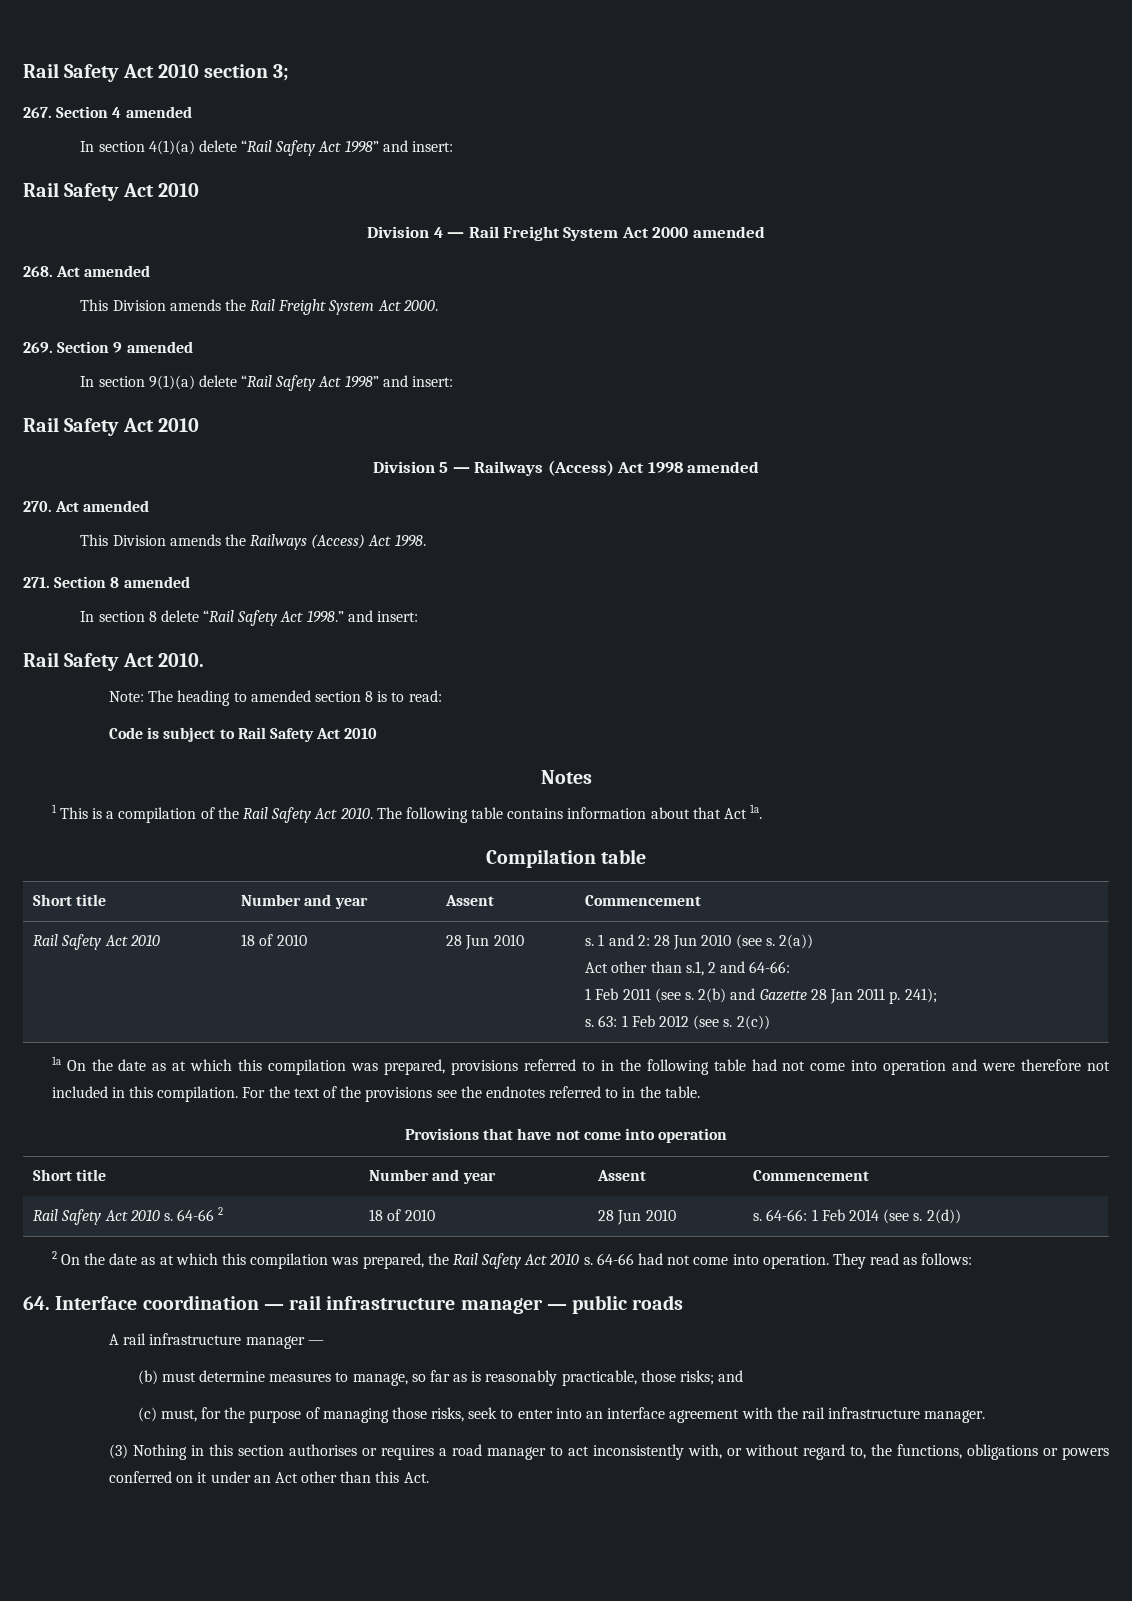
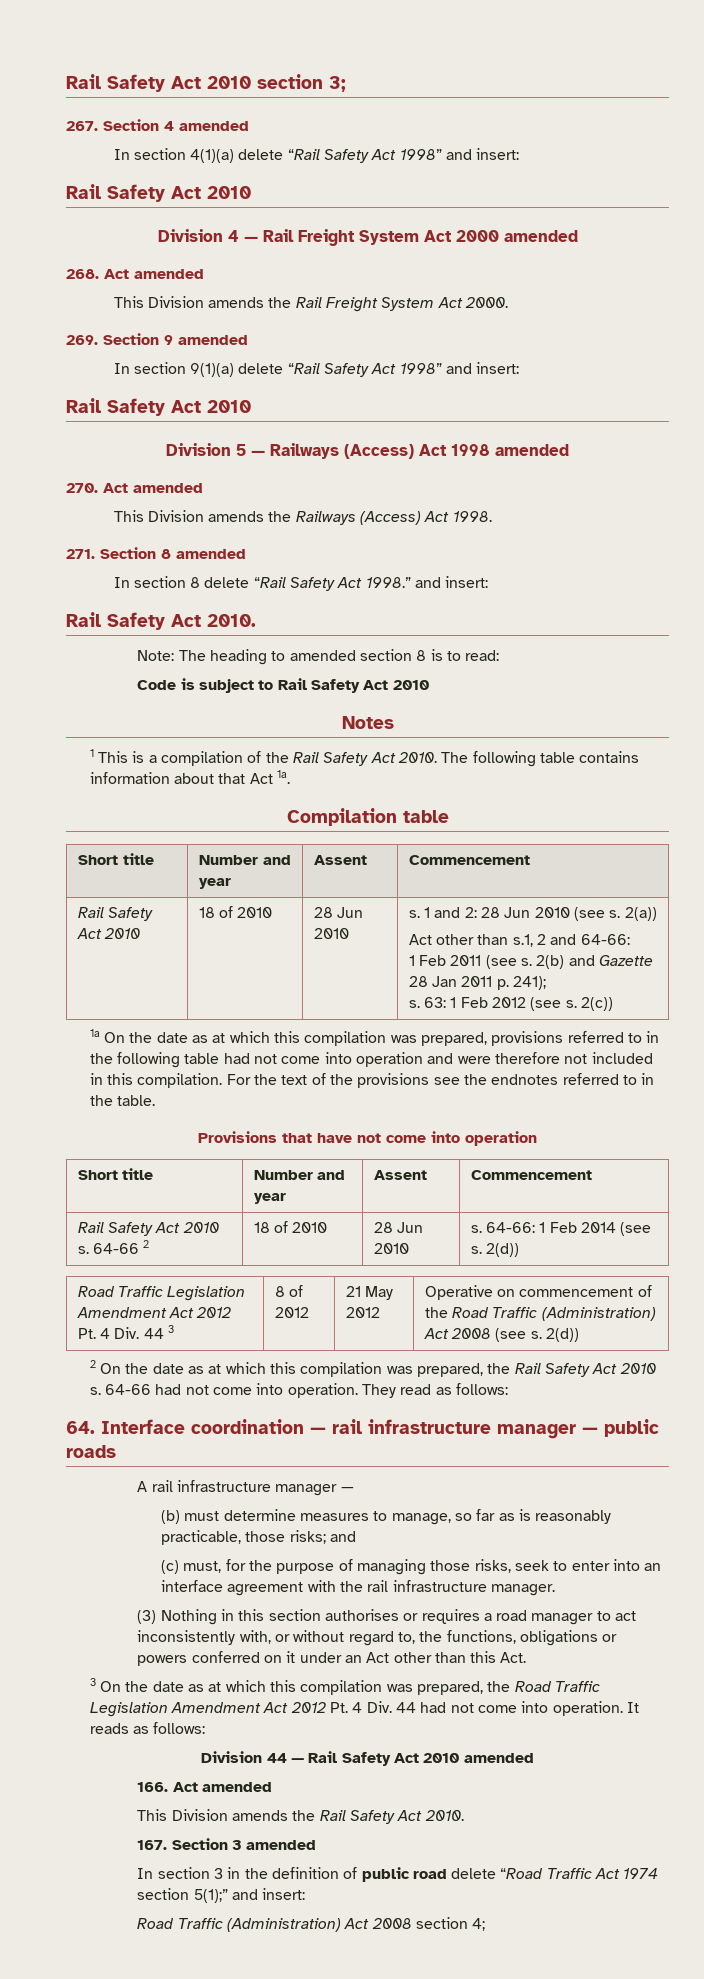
+ Road Traffic Legislation Amendment Act 2012 Pt. 4 Div. 44 3 | 8 of 2012 | 21 May 2012 | Operative on commencement of the Road Traffic (Administration) Act 2008 (see s. 2(d))
+ 3 On the date as at which this compilation was prepared, the Road Traffic Legislation Amendment Act 2012 Pt. 4 Div. 44 had not come into operation. It reads as follows:
+ Division 44 — Rail Safety Act 2010 amended
+ 166. Act amended
+ This Division amends the Rail Safety Act 2010.
+ 167. Section 3 amended
+ In section 3 in the definition of public road delete “Road Traffic Act 1974 section 5(1);” and insert:
+ Road Traffic (Administration) Act 2008 section 4;

